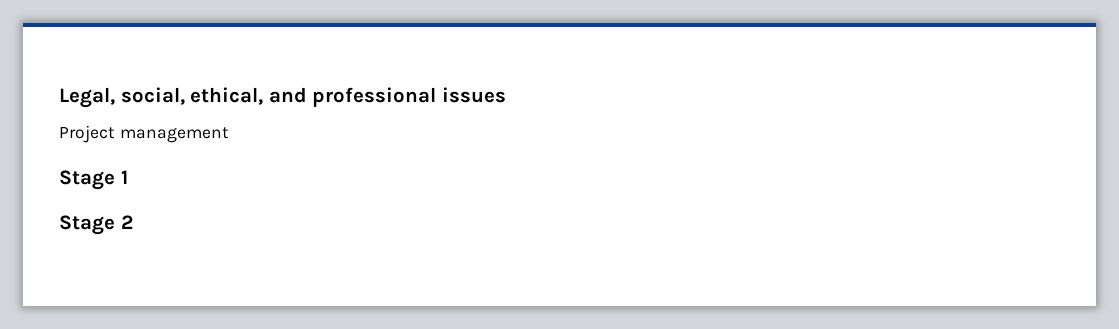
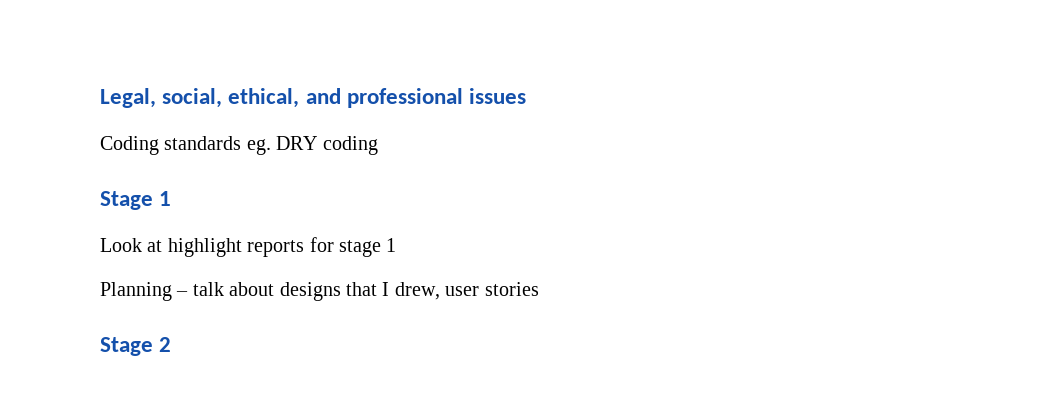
- Project management
+ Coding standards eg. DRY coding
  Stage 1
+ Look at highlight reports for stage 1
+ Planning – talk about designs that I drew, user stories

